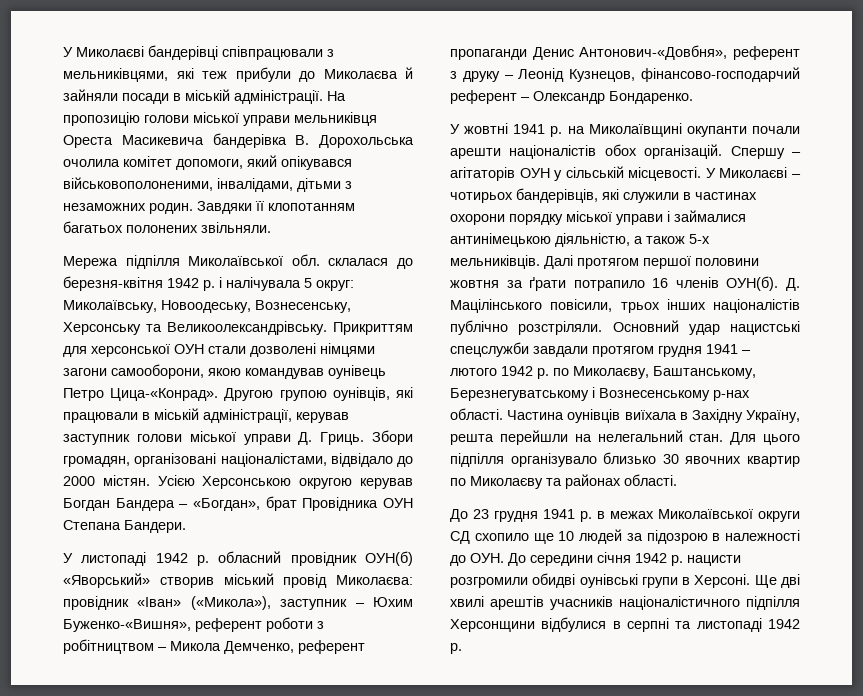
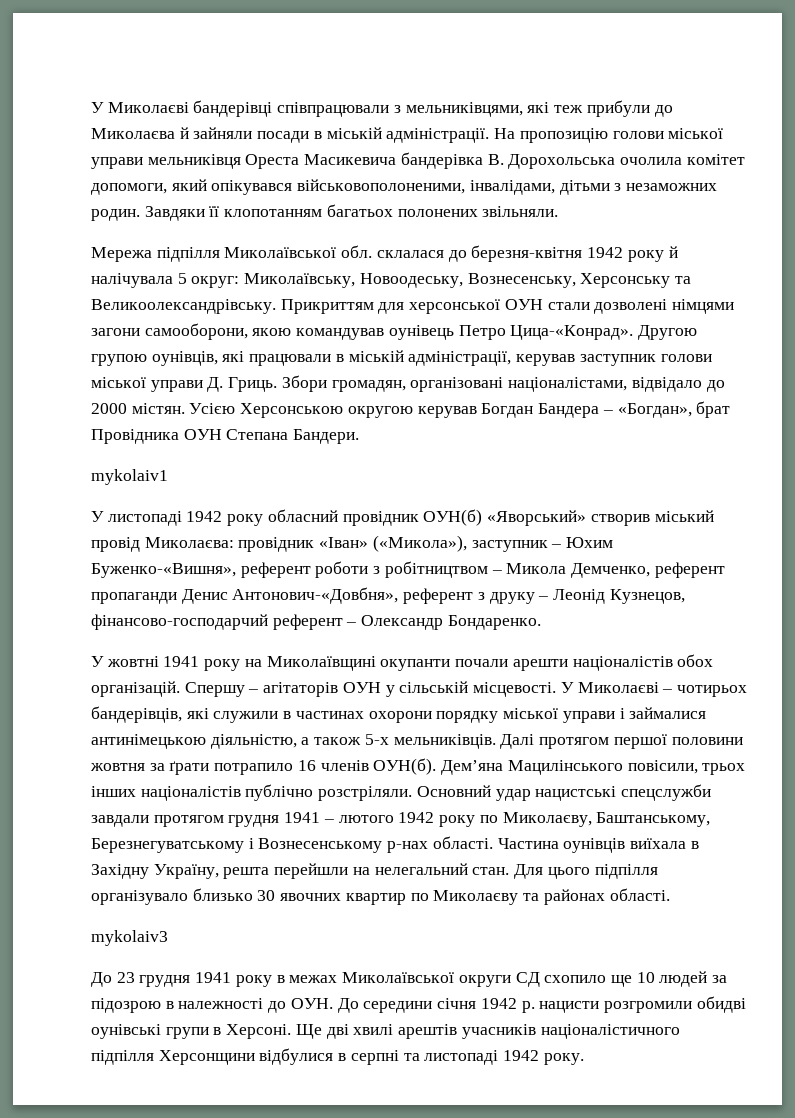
- Мережа підпілля Миколаївської обл. склалася до березня-квітня 1942 р. і налічувала 5 округ: Миколаївську, Новоодеську, Вознесенську, Херсонську та Великоолександрівську.
+ Мережа підпілля Миколаївської обл. склалася до березня-квітня 1942 року й налічувала 5 округ: Миколаївську, Новоодеську, Вознесенську, Херсонську та Великоолександрівську.
+ mykolaiv1
- У листопаді 1942 р. обласний провідник ОУН(б) «Яворський» створив міський провід Миколаєва: провідник «Іван» («Микола»), заступник – Юхим Буженко‑«Вишня», референт роботи з робітництвом – Микола Демченко, референт пропаганди Денис Антонович-«Довбня», референт з друку – Леонід Кузнецов, фінансово-господарчий референт – Олександр Бондаренко.
+ У листопаді 1942 року обласний провідник ОУН(б) «Яворський» створив міський провід Миколаєва: провідник «Іван» («Микола»), заступник – Юхим Буженко‑«Вишня», референт роботи з робітництвом – Микола Демченко, референт пропаганди Денис Антонович-«Довбня», референт з друку – Леонід Кузнецов, фінансово-господарчий референт – Олександр Бондаренко.
- У жовтні 1941 р. на Миколаївщині окупанти почали арешти націоналістів обох організацій.
+ У жовтні 1941 року на Миколаївщині окупанти почали арешти націоналістів обох організацій.
- Д. Мацілінського повісили, трьох інших націоналістів публічно розстріляли.
+ Дем’яна Мацилінського повісили, трьох інших націоналістів публічно розстріляли.
- Основний удар нацистські спецслужби завдали протягом грудня 1941 – лютого 1942 р. по Миколаєву, Баштанському, Березнегуватському і Вознесенському р-нах області.
+ Основний удар нацистські спецслужби завдали протягом грудня 1941 – лютого 1942 року по Миколаєву, Баштанському, Березнегуватському і Вознесенському р-нах області.
+ mykolaiv3
- До 23 грудня 1941 р. в межах Миколаївської округи СД схопило ще 10 людей за підозрою в належності до ОУН. До середини січня 1942 р. нацисти розгромили обидві оунівські групи в Херсоні.
+ До 23 грудня 1941 року в межах Миколаївської округи СД схопило ще 10 людей за підозрою в належності до ОУН. До середини січня 1942 р. нацисти розгромили обидві оунівські групи в Херсоні.
- Ще дві хвилі арештів учасників націоналістичного підпілля Херсонщини відбулися в серпні та листопаді 1942 р.
+ Ще дві хвилі арештів учасників націоналістичного підпілля Херсонщини відбулися в серпні та листопаді 1942 року.

